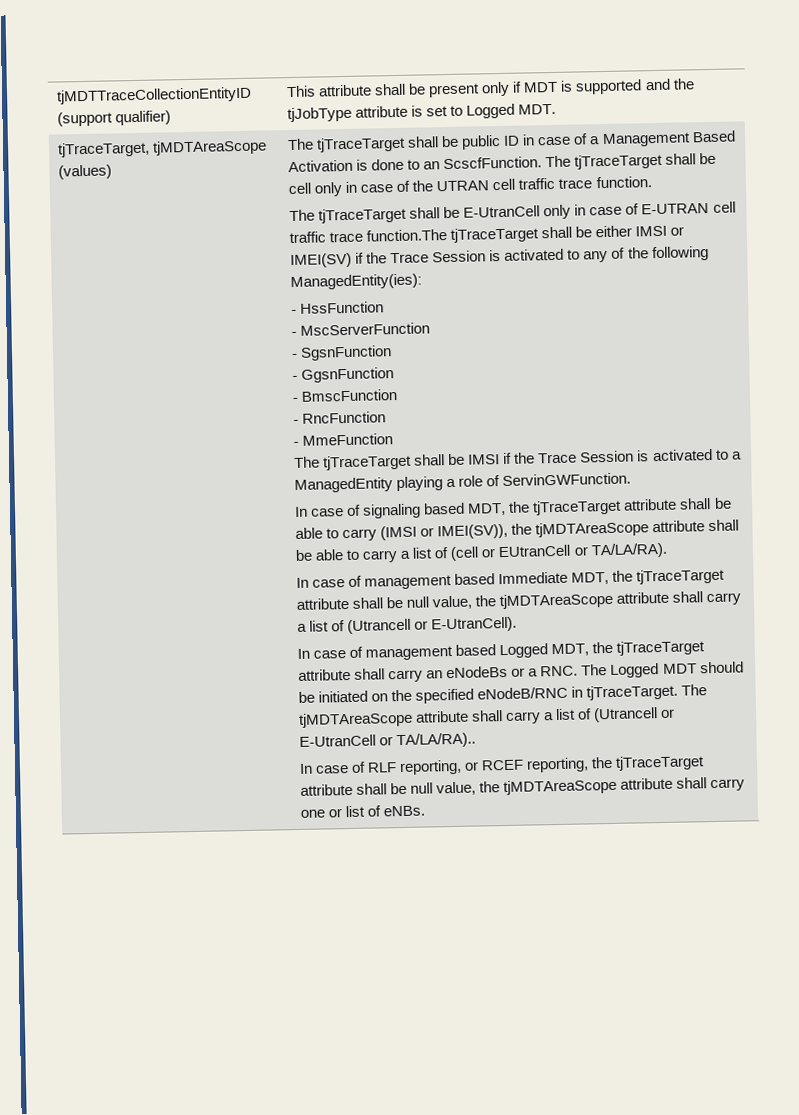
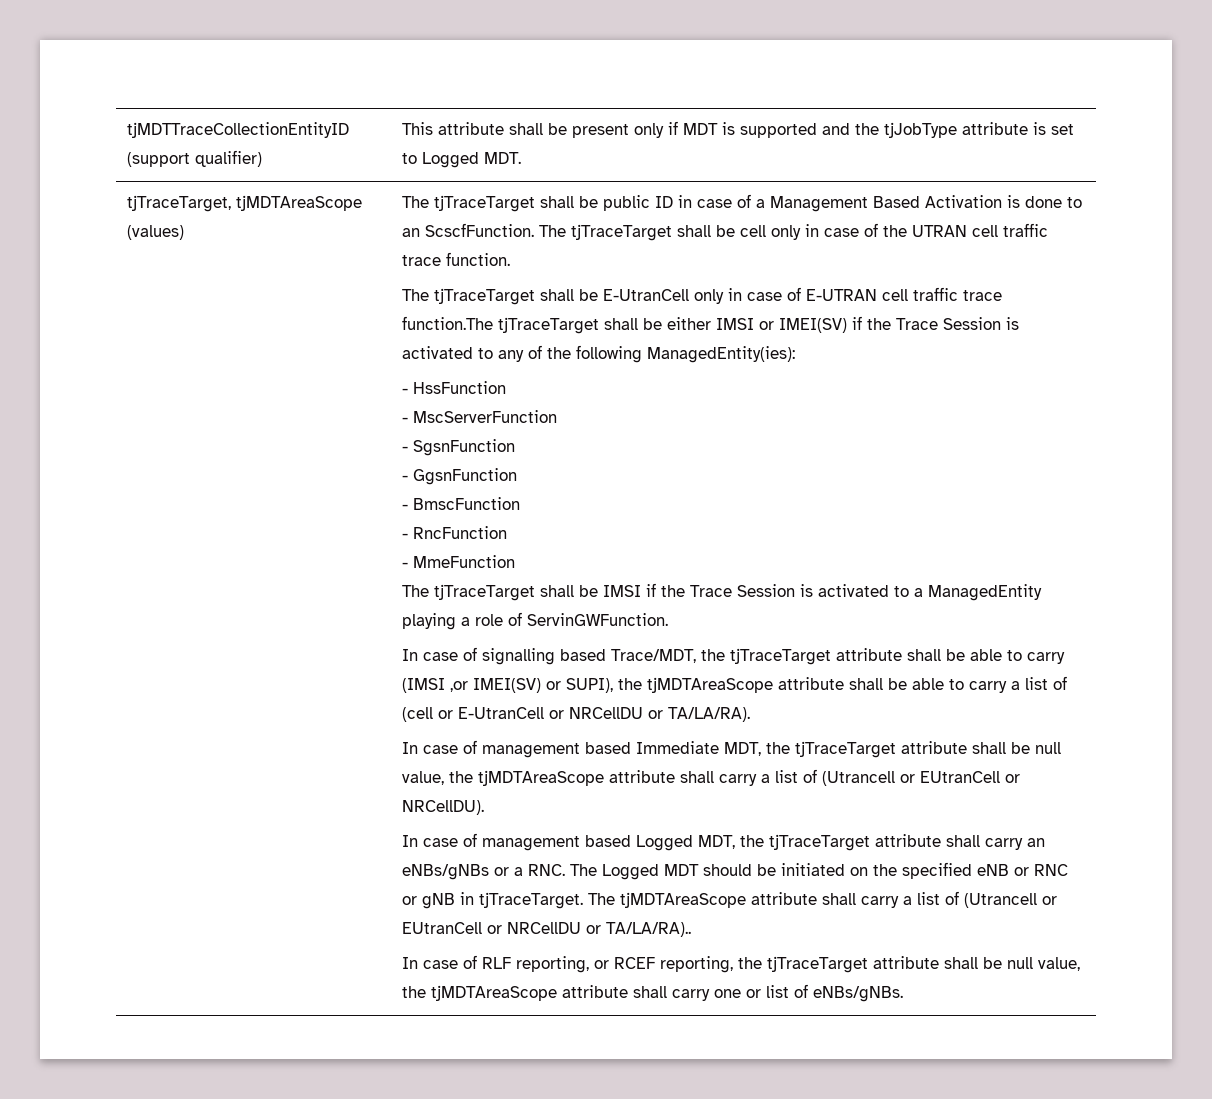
- In case of signaling based MDT, the tjTraceTarget attribute shall be able to carry (IMSI or IMEI(SV)), the tjMDTAreaScope attribute shall be able to carry a list of (cell or EUtranCell or TA/LA/RA).
+ In case of signalling based Trace/MDT, the tjTraceTarget attribute shall be able to carry (IMSI ,or IMEI(SV) or SUPI), the tjMDTAreaScope attribute shall be able to carry a list of (cell or E-UtranCell or NRCellDU or TA/LA/RA).
- In case of management based Immediate MDT, the tjTraceTarget attribute shall be null value, the tjMDTAreaScope attribute shall carry a list of (Utrancell or E-UtranCell).
+ In case of management based Immediate MDT, the tjTraceTarget attribute shall be null value, the tjMDTAreaScope attribute shall carry a list of (Utrancell or EUtranCell or NRCellDU).
- In case of management based Logged MDT, the tjTraceTarget attribute shall carry an eNodeBs or a RNC. The Logged MDT should be initiated on the specified eNodeB/RNC in tjTraceTarget.
+ In case of management based Logged MDT, the tjTraceTarget attribute shall carry an eNBs/gNBs or a RNC. The Logged MDT should be initiated on the specified eNB or RNC or gNB in tjTraceTarget.
- The tjMDTAreaScope attribute shall carry a list of (Utrancell or E-UtranCell or TA/LA/RA)..
+ The tjMDTAreaScope attribute shall carry a list of (Utrancell or EUtranCell or NRCellDU or TA/LA/RA)..
- In case of RLF reporting, or RCEF reporting, the tjTraceTarget attribute shall be null value, the tjMDTAreaScope attribute shall carry one or list of eNBs.
+ In case of RLF reporting, or RCEF reporting, the tjTraceTarget attribute shall be null value, the tjMDTAreaScope attribute shall carry one or list of eNBs/gNBs.

